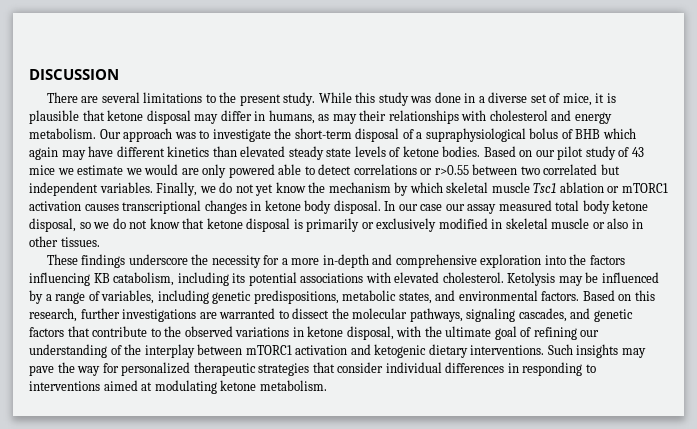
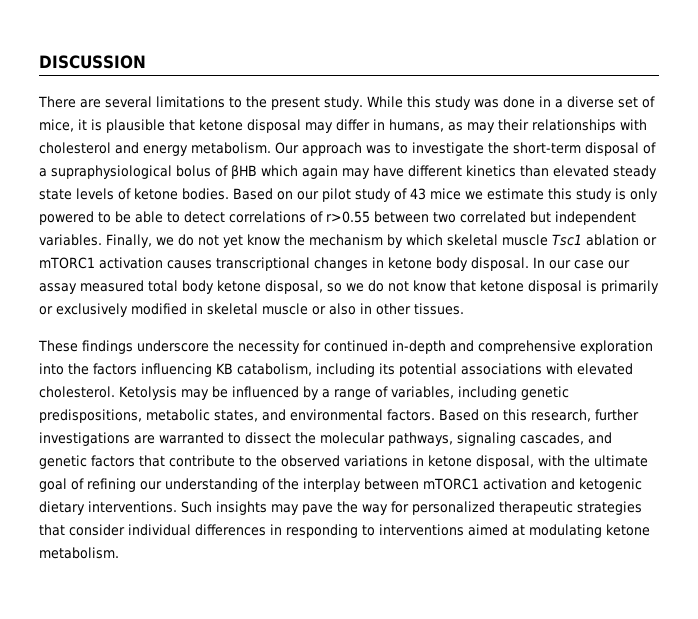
- Our approach was to investigate the short-term disposal of a supraphysiological bolus of BHB which again may have different kinetics than elevated steady state levels of ketone bodies.
+ Our approach was to investigate the short-term disposal of a supraphysiological bolus of βHB which again may have different kinetics than elevated steady state levels of ketone bodies.
- Based on our pilot study of 43 mice we estimate we would are only powered able to detect correlations or r>0.55 between two correlated but independent variables.
+ Based on our pilot study of 43 mice we estimate this study is only powered to be able to detect correlations of r>0.55 between two correlated but independent variables.
- These findings underscore the necessity for a more in-depth and comprehensive exploration into the factors influencing KB catabolism, including its potential associations with elevated cholesterol.
+ These findings underscore the necessity for continued in-depth and comprehensive exploration into the factors influencing KB catabolism, including its potential associations with elevated cholesterol.

